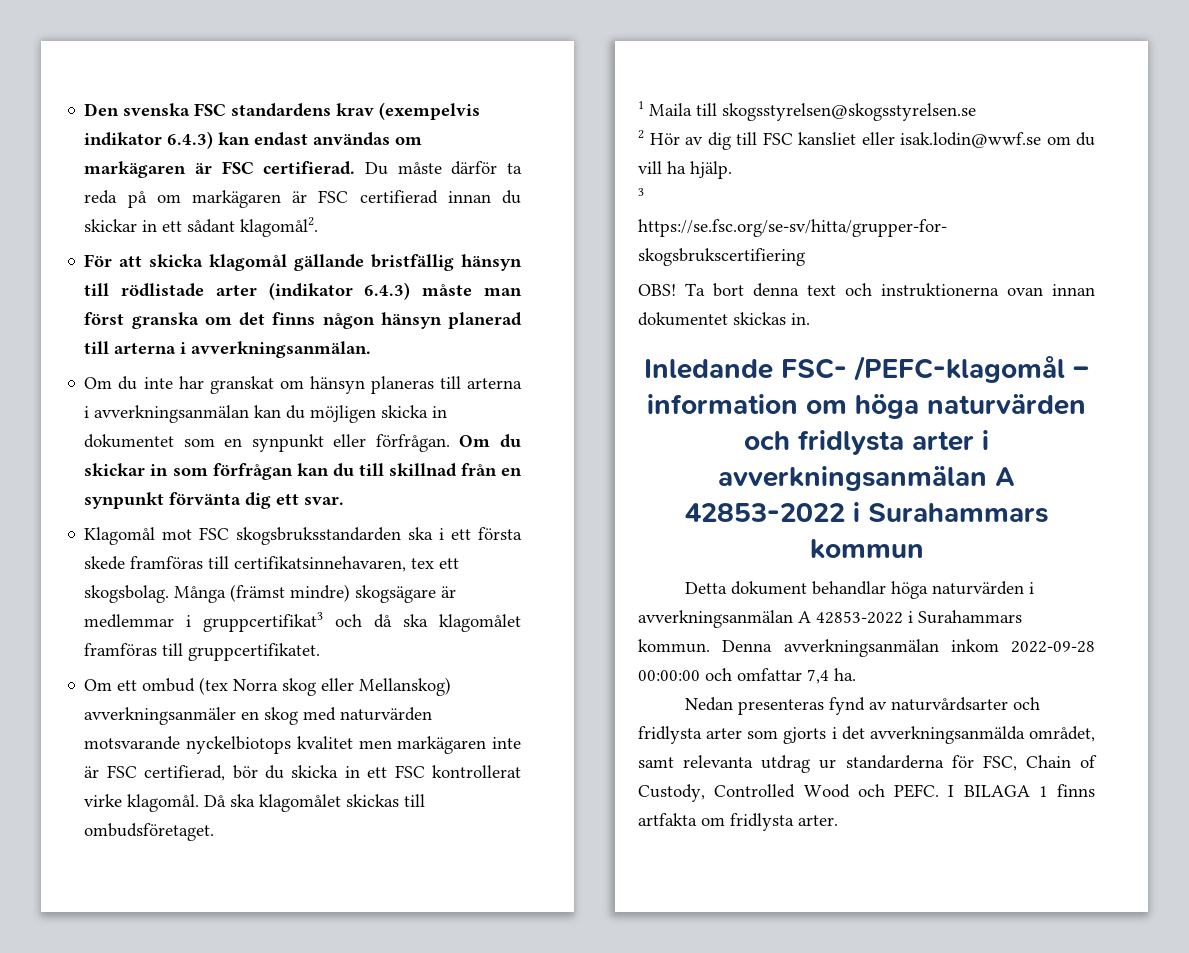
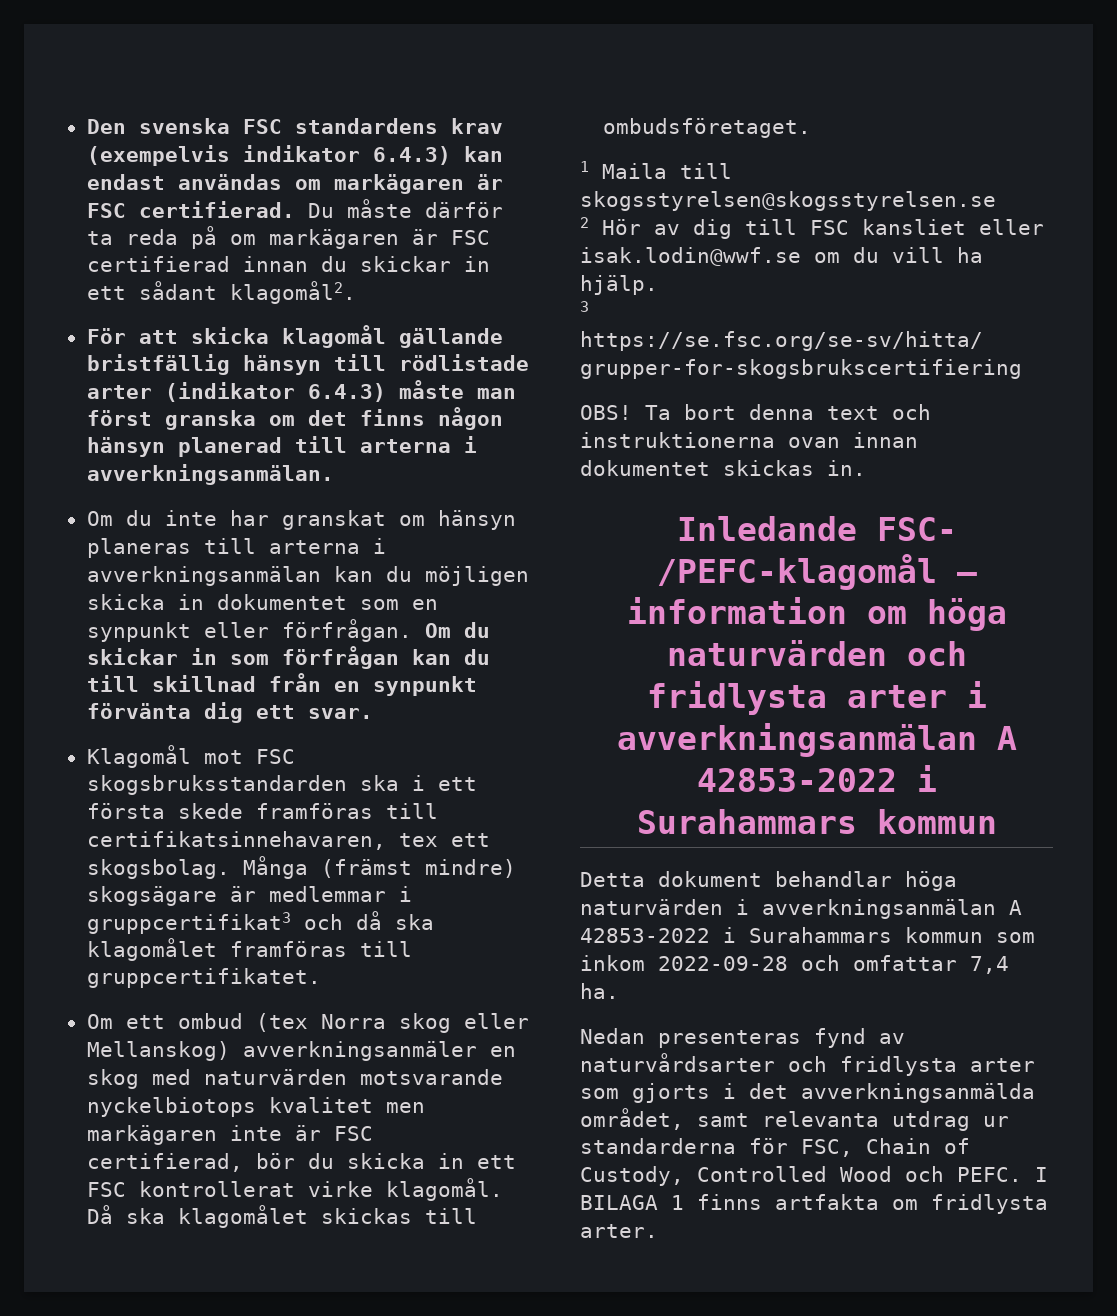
- Detta dokument behandlar höga naturvärden i avverkningsanmälan A 42853-2022 i Surahammars kommun. Denna avverkningsanmälan inkom 2022-09-28 00:00:00 och omfattar 7,4 ha.
+ Detta dokument behandlar höga naturvärden i avverkningsanmälan A 42853-2022 i Surahammars kommun som inkom 2022-09-28 och omfattar 7,4 ha.

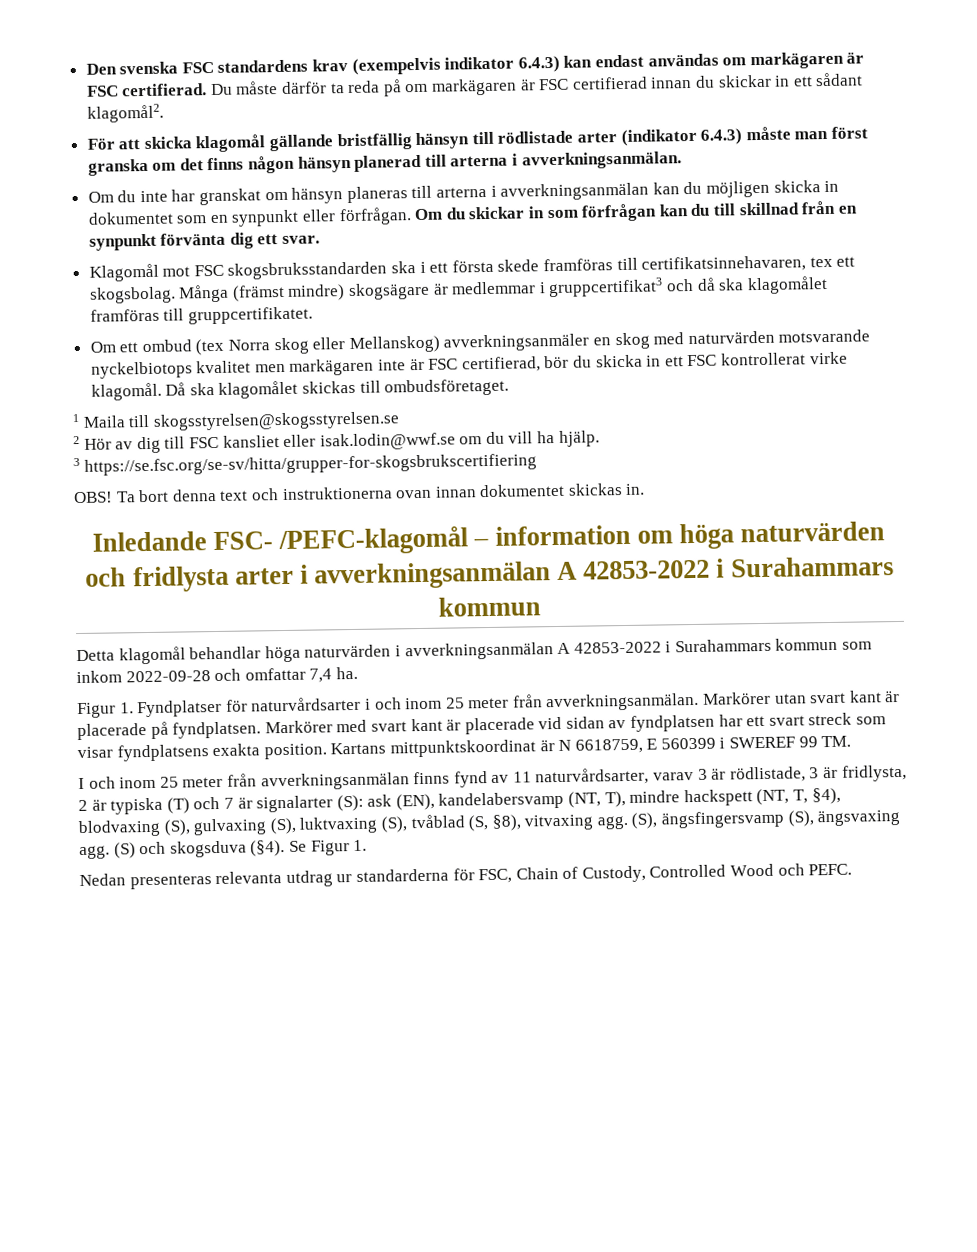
- Detta dokument behandlar höga naturvärden i avverkningsanmälan A 42853-2022 i Surahammars kommun som inkom 2022-09-28 och omfattar 7,4 ha.
+ Detta klagomål behandlar höga naturvärden i avverkningsanmälan A 42853-2022 i Surahammars kommun som inkom 2022-09-28 och omfattar 7,4 ha.
- Nedan presenteras fynd av naturvårdsarter och fridlysta arter som gjorts i det avverkningsanmälda området, samt relevanta utdrag ur standarderna för FSC, Chain of Custody, Controlled Wood och PEFC. I BILAGA 1 finns artfakta om fridlysta arter.
+ Figur 1. Fyndplatser för naturvårdsarter i och inom 25 meter från avverkningsanmälan. Markörer utan svart kant är placerade på fyndplatsen. Markörer med svart kant är placerade vid sidan av fyndplatsen har ett svart streck som visar fyndplatsens exakta position. Kartans mittpunktskoordinat är N 6618759, E 560399 i SWEREF 99 TM.
+ I och inom 25 meter från avverkningsanmälan finns fynd av 11 naturvårdsarter, varav 3 är rödlistade, 3 är fridlysta, 2 är typiska (T) och 7 är signalarter (S): ask (EN), kandelabersvamp (NT, T), mindre hackspett (NT, T, §4), blodvaxing (S), gulvaxing (S), luktvaxing (S), tvåblad (S, §8), vitvaxing agg. (S), ängsfingersvamp (S), ängsvaxing agg. (S) och skogsduva (§4). Se Figur 1.
+ Nedan presenteras relevanta utdrag ur standarderna för FSC, Chain of Custody, Controlled Wood och PEFC.

